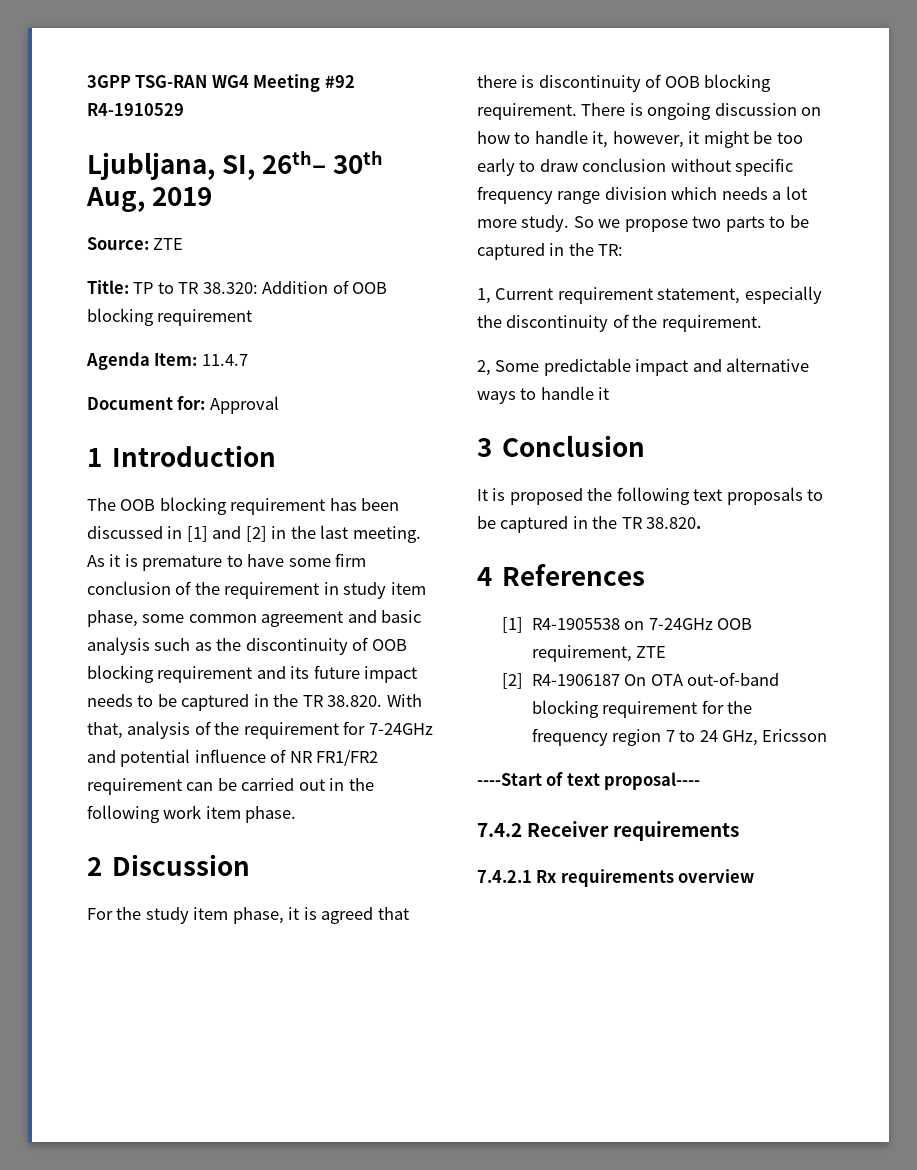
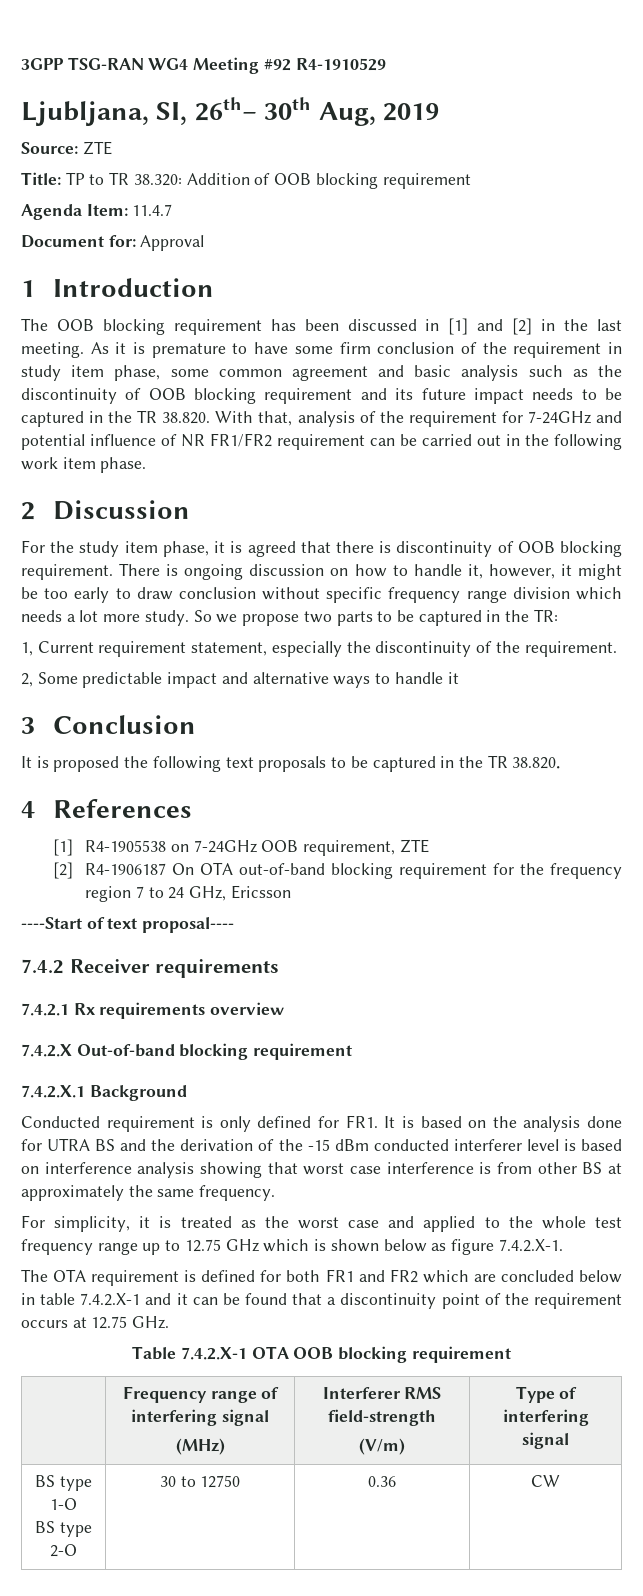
+ 7.4.2.X Out-of-band blocking requirement
+ 7.4.2.X.1 Background
+ Conducted requirement is only defined for FR1. It is based on the analysis done for UTRA BS and the derivation of the -15 dBm conducted interferer level is based on interference analysis showing that worst case interference is from other BS at approximately the same frequency.
+ For simplicity, it is treated as the worst case and applied to the whole test frequency range up to 12.75 GHz which is shown below as figure 7.4.2.X-1.
+ The OTA requirement is defined for both FR1 and FR2 which are concluded below in table 7.4.2.X-1 and it can be found that a discontinuity point of the requirement occurs at 12.75 GHz.
+ Table 7.4.2.X-1 OTA OOB blocking requirement
+ | Frequency range of interfering signal
+ (MHz) | Interferer RMS field-strength
+ (V/m) | Type of interfering signal
+ BS type 1-O
+ BS type 2-O | 30 to 12750 | 0.36 | CW

